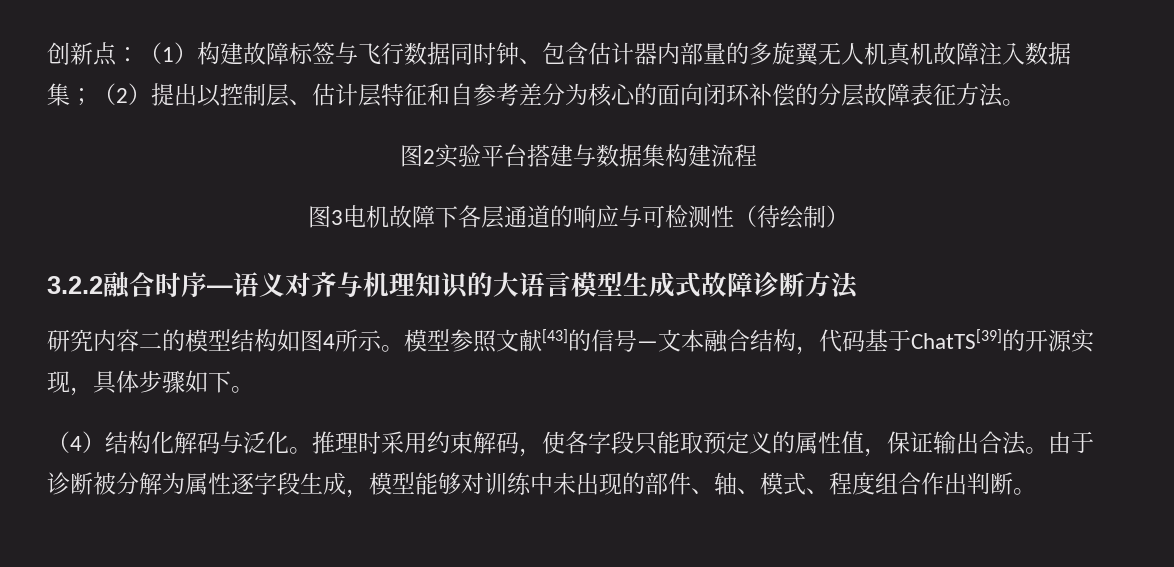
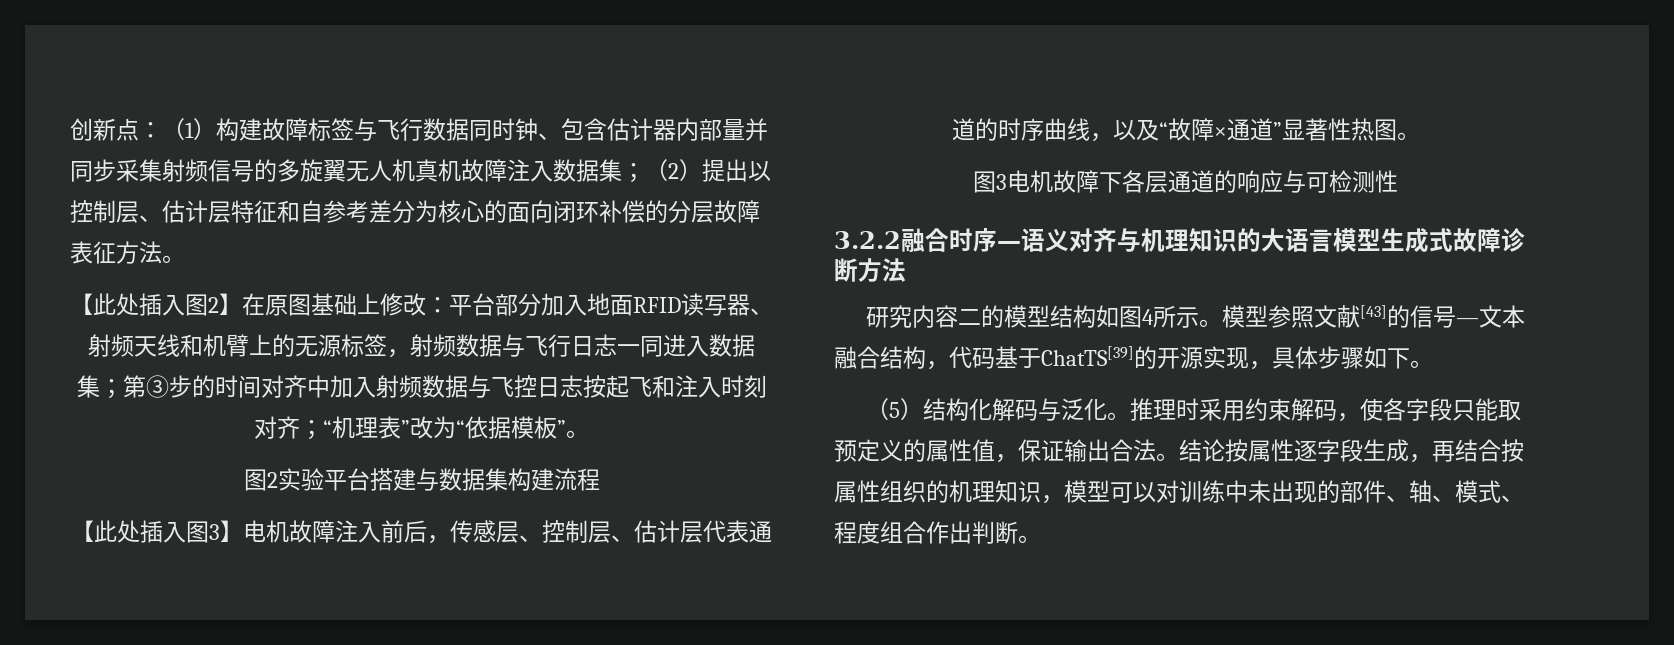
- 创新点：（1）构建故障标签与飞行数据同时钟、包含估计器内部量的多旋翼无人机真机故障注入数据集；（2）提出以控制层、估计层特征和自参考差分为核心的面向闭环补偿的分层故障表征方法。
+ 创新点：（1）构建故障标签与飞行数据同时钟、包含估计器内部量并同步采集射频信号的多旋翼无人机真机故障注入数据集；（2）提出以控制层、估计层特征和自参考差分为核心的面向闭环补偿的分层故障表征方法。
+ 【此处插入图2】在原图基础上修改：平台部分加入地面RFID读写器、射频天线和机臂上的无源标签，射频数据与飞行日志一同进入数据集；第③步的时间对齐中加入射频数据与飞控日志按起飞和注入时刻对齐；“机理表”改为“依据模板”。
+ 【此处插入图3】电机故障注入前后，传感层、控制层、估计层代表通道的时序曲线，以及“故障×通道”显著性热图。
- 图3电机故障下各层通道的响应与可检测性（待绘制）
+ 图3电机故障下各层通道的响应与可检测性
- （4）结构化解码与泛化。
+ （5）结构化解码与泛化。
- 由于诊断被分解为属性逐字段生成，模型能够对训练中未出现的部件、轴、模式、程度组合作出判断。
+ 结论按属性逐字段生成，再结合按属性组织的机理知识，模型可以对训练中未出现的部件、轴、模式、程度组合作出判断。

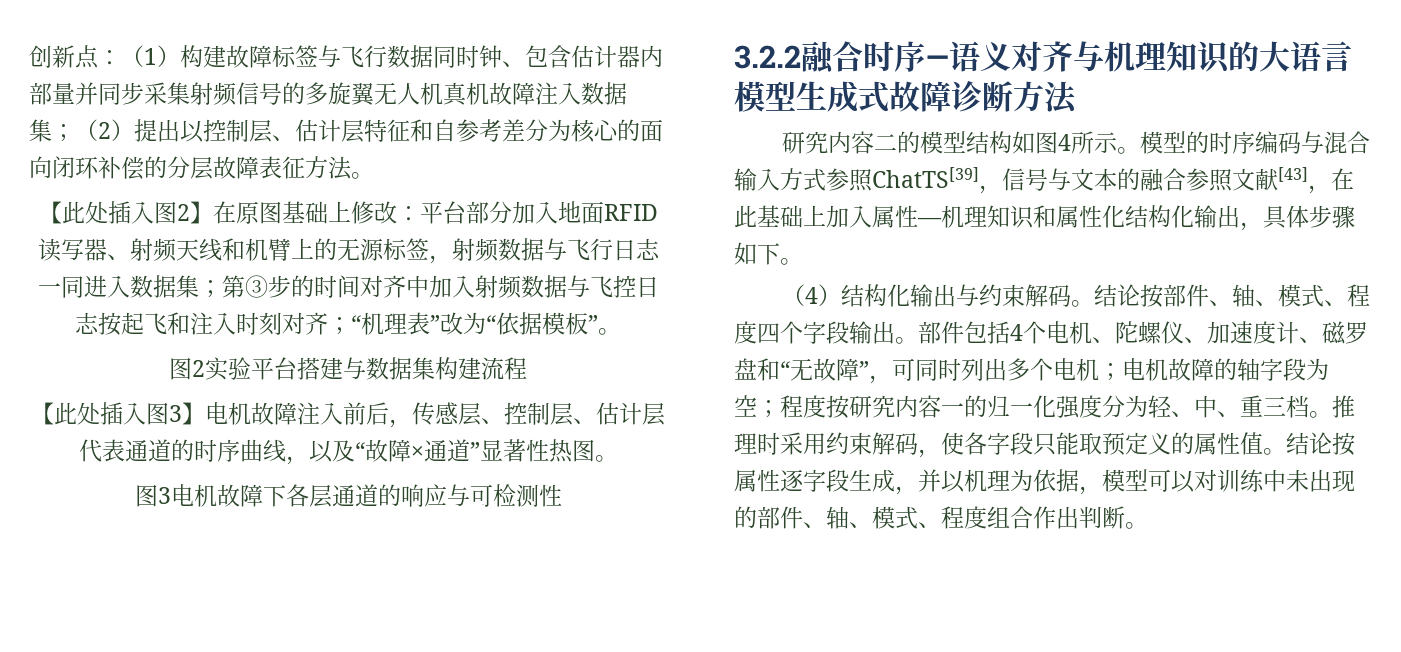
- 模型参照文献[43]的信号—文本融合结构，代码基于ChatTS[39]的开源实现，具体步骤如下。
+ 模型的时序编码与混合输入方式参照ChatTS[39]，信号与文本的融合参照文献[43]，在此基础上加入属性—机理知识和属性化结构化输出，具体步骤如下。
- （5）结构化解码与泛化。
+ （4）结构化输出与约束解码。结论按部件、轴、模式、程度四个字段输出。部件包括4个电机、陀螺仪、加速度计、磁罗盘和“无故障”，可同时列出多个电机；电机故障的轴字段为空；程度按研究内容一的归一化强度分为轻、中、重三档。
- 推理时采用约束解码，使各字段只能取预定义的属性值，保证输出合法。
+ 推理时采用约束解码，使各字段只能取预定义的属性值。
- 结论按属性逐字段生成，再结合按属性组织的机理知识，模型可以对训练中未出现的部件、轴、模式、程度组合作出判断。
+ 结论按属性逐字段生成，并以机理为依据，模型可以对训练中未出现的部件、轴、模式、程度组合作出判断。

